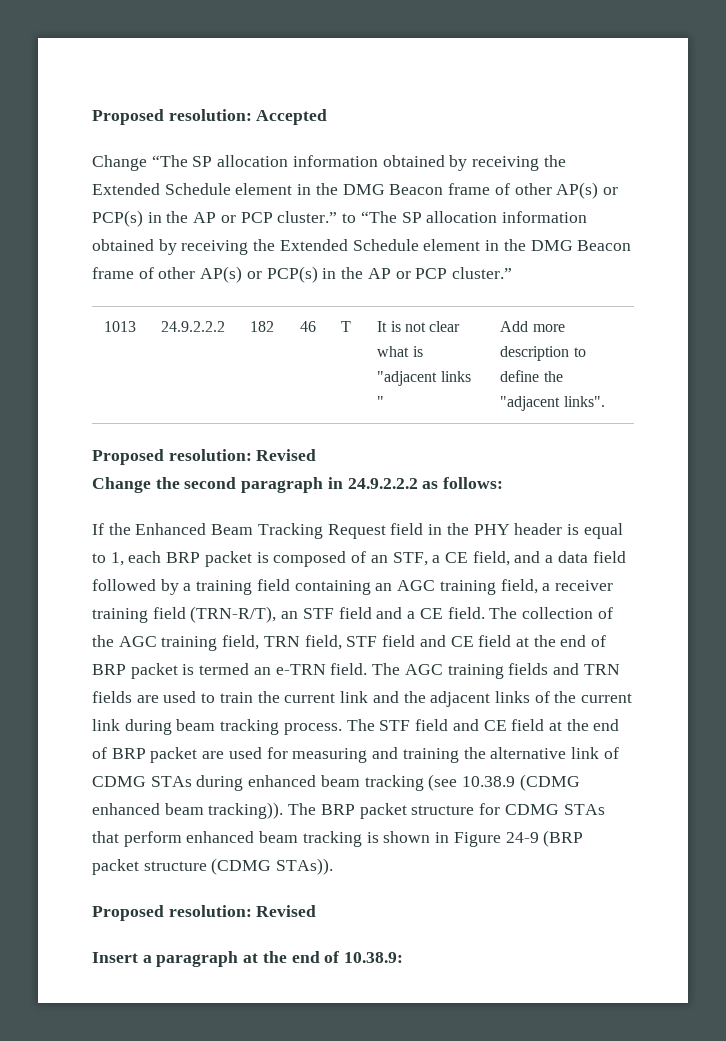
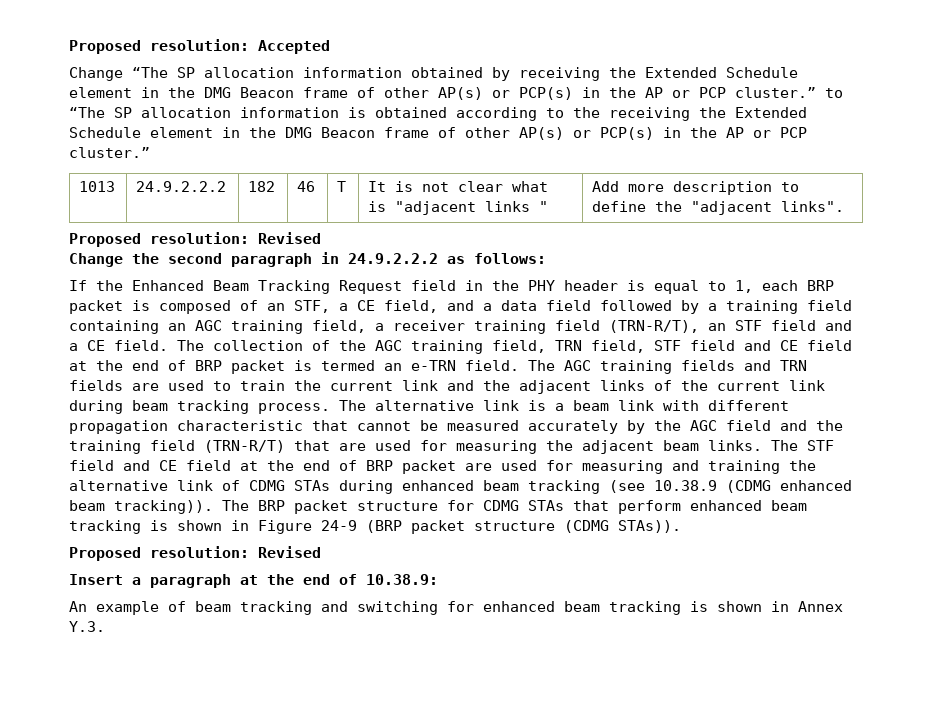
- Change “The SP allocation information obtained by receiving the Extended Schedule element in the DMG Beacon frame of other AP(s) or PCP(s) in the AP or PCP cluster.” to “The SP allocation information obtained by receiving the Extended Schedule element in the DMG Beacon frame of other AP(s) or PCP(s) in the AP or PCP cluster.”
+ Change “The SP allocation information obtained by receiving the Extended Schedule element in the DMG Beacon frame of other AP(s) or PCP(s) in the AP or PCP cluster.” to “The SP allocation information is obtained according to the receiving the Extended Schedule element in the DMG Beacon frame of other AP(s) or PCP(s) in the AP or PCP cluster.”
- The STF field and CE field at the end of BRP packet are used for measuring and training the alternative link of CDMG STAs during enhanced beam tracking (see 10.38.9 (CDMG enhanced beam tracking)).
+ The alternative link is a beam link with different propagation characteristic that cannot be measured accurately by the AGC field and the training field (TRN-R/T) that are used for measuring the adjacent beam links. The STF field and CE field at the end of BRP packet are used for measuring and training the alternative link of CDMG STAs during enhanced beam tracking (see 10.38.9 (CDMG enhanced beam tracking)).
+ An example of beam tracking and switching for enhanced beam tracking is shown in Annex Y.3.

